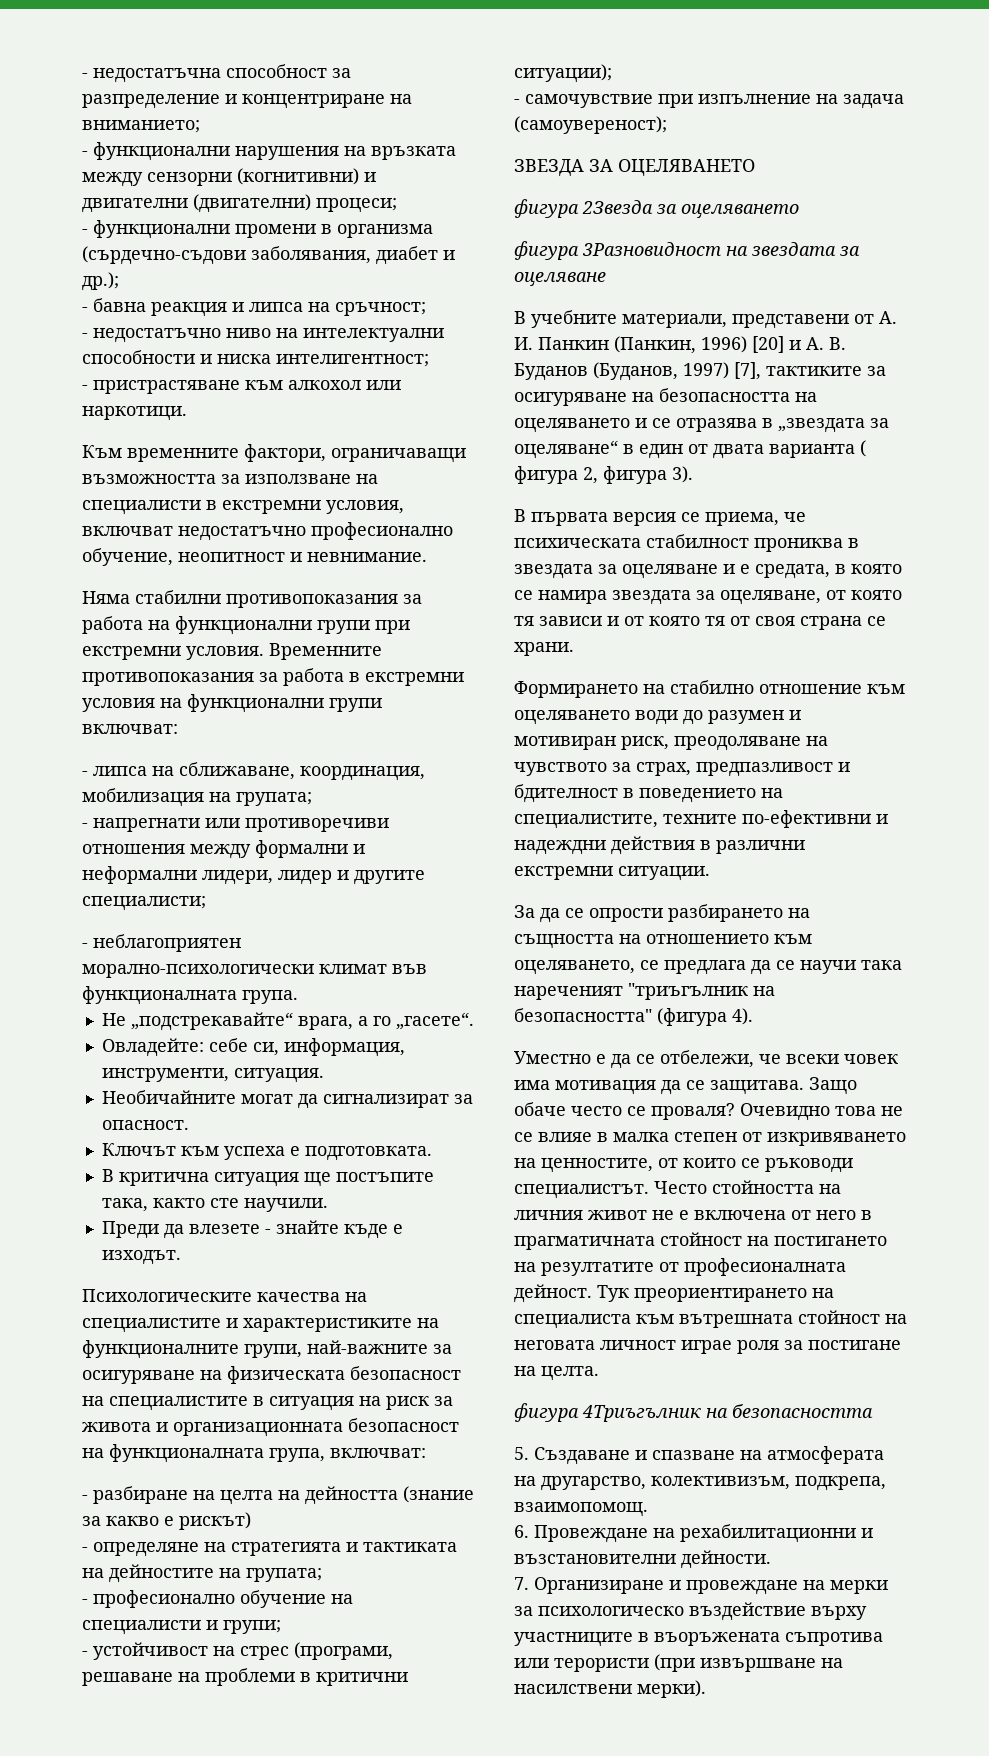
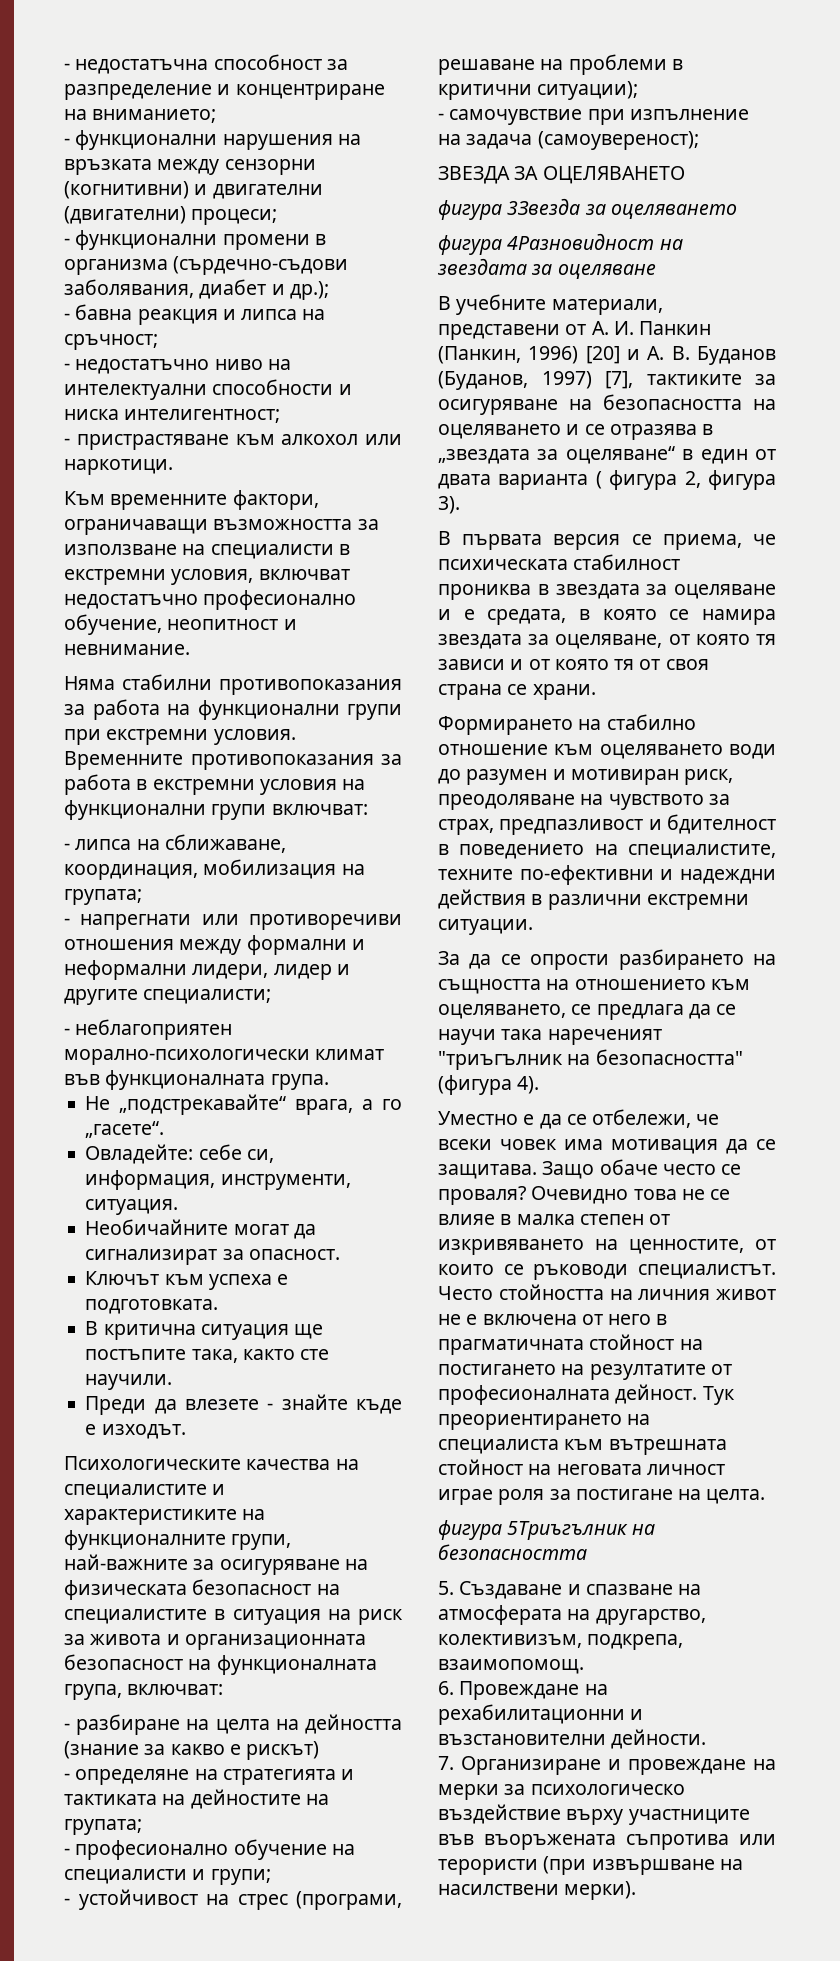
- фигура 2Звезда за оцеляването
+ фигура 3Звезда за оцеляването
- фигура 3Разновидност на звездата за оцеляване
+ фигура 4Разновидност на звездата за оцеляване
- фигура 4Триъгълник на безопасността
+ фигура 5Триъгълник на безопасността
- 7. Организиране и провеждане на мерки за психологическо въздействие върху участниците в въоръжената съпротива или терористи (при извършване на насилствени мерки).
+ 7. Организиране и провеждане на мерки за психологическо въздействие върху участниците във въоръжената съпротива или терористи (при извършване на насилствени мерки).

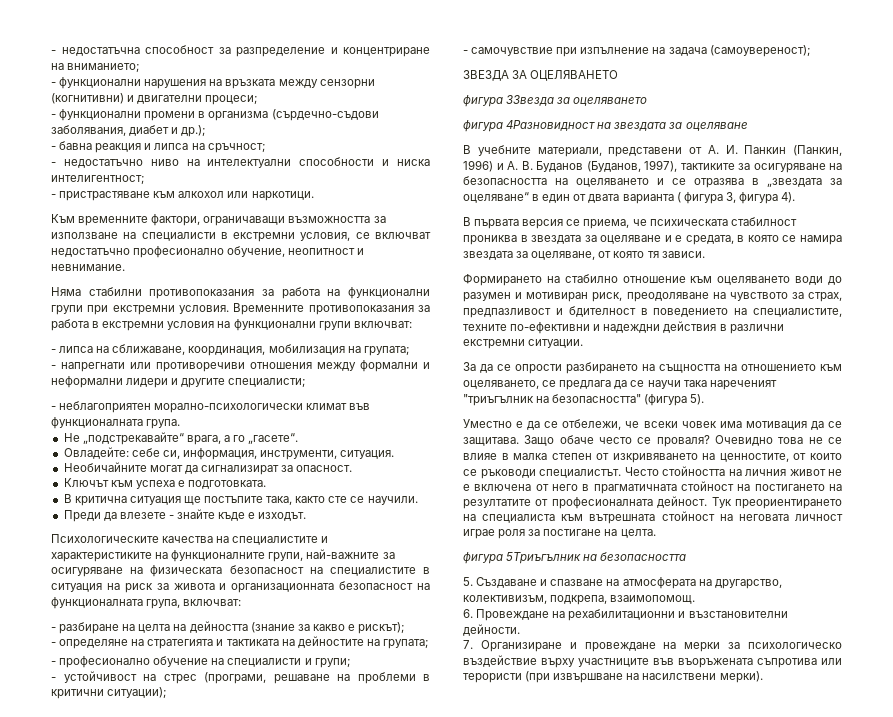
- - функционални нарушения на връзката между сензорни (когнитивни) и двигателни (двигателни) процеси;
+ - функционални нарушения на връзката между сензорни (когнитивни) и двигателни процеси;
- Към временните фактори, ограничаващи възможността за използване на специалисти в екстремни условия, включват недостатъчно професионално обучение, неопитност и невнимание.
+ Към временните фактори, ограничаващи възможността за използване на специалисти в екстремни условия, се включват недостатъчно професионално обучение, неопитност и невнимание.
- - напрегнати или противоречиви отношения между формални и неформални лидери, лидер и другите специалисти;
+ - напрегнати или противоречиви отношения между формални и неформални лидери и другите специалисти;
- В критична ситуация ще постъпите така, както сте научили.
+ В критична ситуация ще постъпите така, както сте се научили.
- - разбиране на целта на дейността (знание за какво е рискът)
+ - разбиране на целта на дейността (знание за какво е рискът);
- В учебните материали, представени от А. И. Панкин (Панкин, 1996) [20] и А. В. Буданов (Буданов, 1997) [7], тактиките за осигуряване на безопасността на оцеляването и се отразява в „звездата за оцеляване“ в един от двата варианта ( фигура 2, фигура 3).
+ В учебните материали, представени от А. И. Панкин (Панкин, 1996) и А. В. Буданов (Буданов, 1997), тактиките за осигуряване на безопасността на оцеляването и се отразява в „звездата за оцеляване“ в един от двата варианта ( фигура 3, фигура 4).
- В първата версия се приема, че психическата стабилност прониква в звездата за оцеляване и е средата, в която се намира звездата за оцеляване, от която тя зависи и от която тя от своя страна се храни.
+ В първата версия се приема, че психическата стабилност прониква в звездата за оцеляване и е средата, в която се намира звездата за оцеляване, от която тя зависи.
- За да се опрости разбирането на същността на отношението към оцеляването, се предлага да се научи така нареченият "триъгълник на безопасността" (фигура 4).
+ За да се опрости разбирането на същността на отношението към оцеляването, се предлага да се научи така нареченият "триъгълник на безопасността" (фигура 5).

